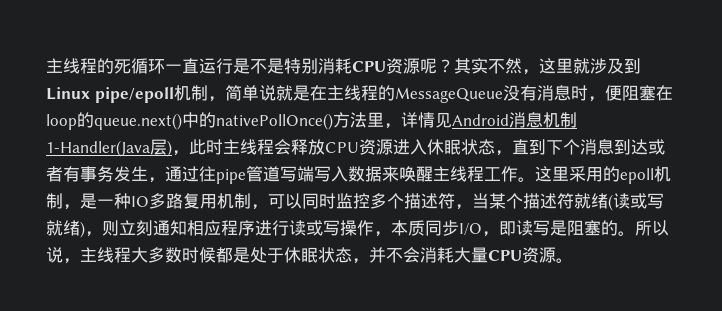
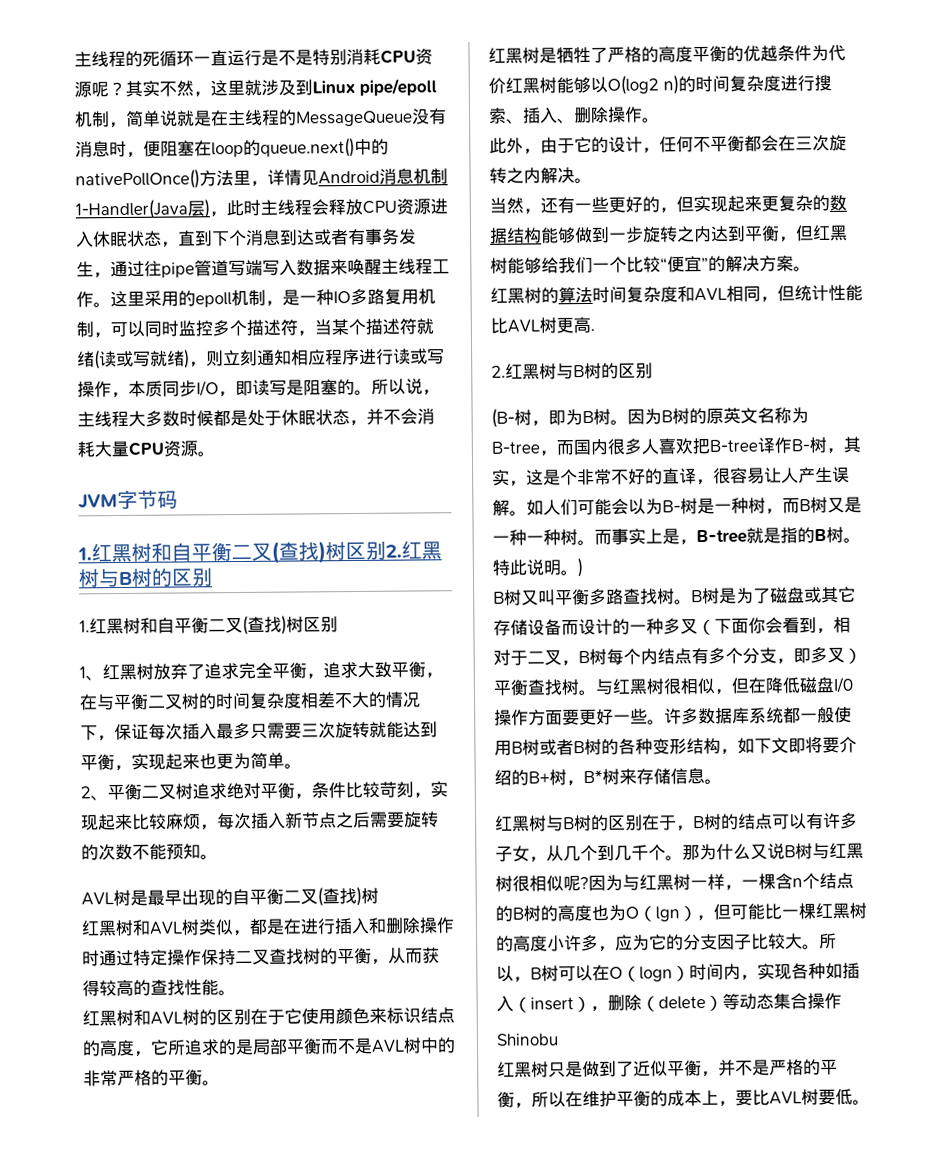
+ JVM字节码
+ 1.红黑树和自平衡二叉(查找)树区别2.红黑树与B树的区别
+ 1.红黑树和自平衡二叉(查找)树区别
+ 1、红黑树放弃了追求完全平衡，追求大致平衡，在与平衡二叉树的时间复杂度相差不大的情况下，保证每次插入最多只需要三次旋转就能达到平衡，实现起来也更为简单。
+ 2、平衡二叉树追求绝对平衡，条件比较苛刻，实现起来比较麻烦，每次插入新节点之后需要旋转的次数不能预知。
+ AVL树是最早出现的自平衡二叉(查找)树
+ 红黑树和AVL树类似，都是在进行插入和删除操作时通过特定操作保持二叉查找树的平衡，从而获得较高的查找性能。
+ 红黑树和AVL树的区别在于它使用颜色来标识结点的高度，它所追求的是局部平衡而不是AVL树中的非常严格的平衡。
+ 红黑树是牺牲了严格的高度平衡的优越条件为代价红黑树能够以O(log2 n)的时间复杂度进行搜索、插入、删除操作。
+ 此外，由于它的设计，任何不平衡都会在三次旋转之内解决。
+ 当然，还有一些更好的，但实现起来更复杂的数据结构能够做到一步旋转之内达到平衡，但红黑树能够给我们一个比较“便宜”的解决方案。
+ 红黑树的算法时间复杂度和AVL相同，但统计性能比AVL树更高.
+ 2.红黑树与B树的区别
+ (B-树，即为B树。因为B树的原英文名称为B-tree，而国内很多人喜欢把B-tree译作B-树，其实，这是个非常不好的直译，很容易让人产生误解。如人们可能会以为B-树是一种树，而B树又是一种一种树。而事实上是，B-tree就是指的B树。特此说明。)
+ B树又叫平衡多路查找树。B树是为了磁盘或其它存储设备而设计的一种多叉（下面你会看到，相对于二叉，B树每个内结点有多个分支，即多叉）平衡查找树。与红黑树很相似，但在降低磁盘I/0操作方面要更好一些。许多数据库系统都一般使用B树或者B树的各种变形结构，如下文即将要介绍的B+树，B*树来存储信息。
+ 红黑树与B树的区别在于，B树的结点可以有许多子女，从几个到几千个。那为什么又说B树与红黑树很相似呢?因为与红黑树一样，一棵含n个结点的B树的高度也为O（lgn），但可能比一棵红黑树的高度小许多，应为它的分支因子比较大。所以，B树可以在O（logn）时间内，实现各种如插入（insert），删除（delete）等动态集合操作
+ Shinobu
+ 红黑树只是做到了近似平衡，并不是严格的平衡，所以在维护平衡的成本上，要比AVL树要低。

